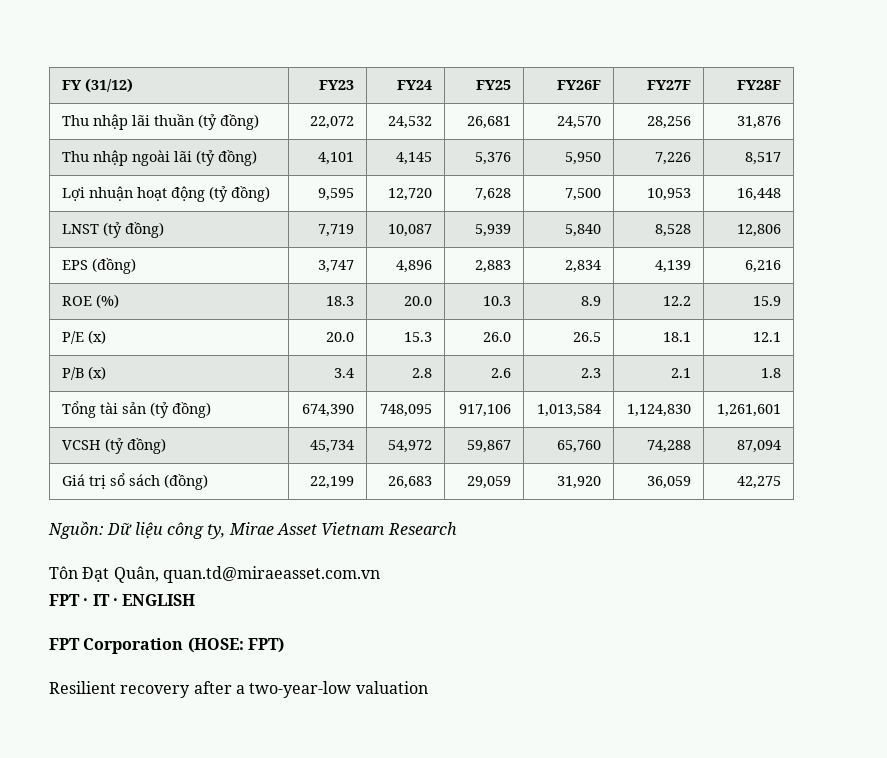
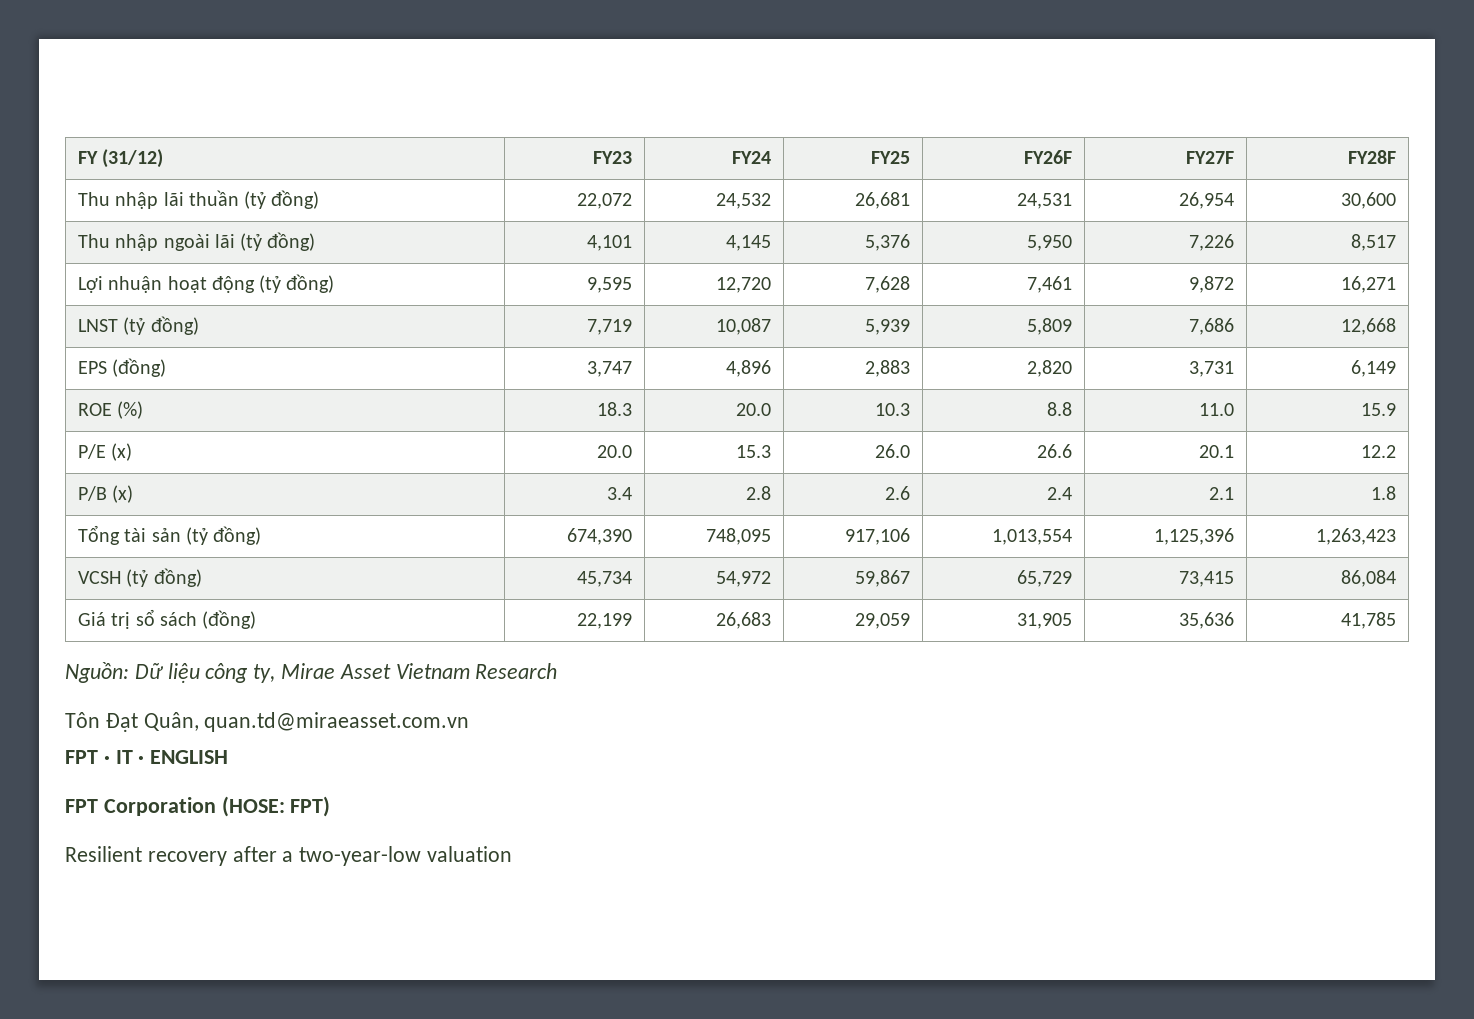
- Thu nhập lãi thuần (tỷ đồng) | 22,072 | 24,532 | 26,681 | 24,570 | 28,256 | 31,876
+ Thu nhập lãi thuần (tỷ đồng) | 22,072 | 24,532 | 26,681 | 24,531 | 26,954 | 30,600
- Lợi nhuận hoạt động (tỷ đồng) | 9,595 | 12,720 | 7,628 | 7,500 | 10,953 | 16,448
+ Lợi nhuận hoạt động (tỷ đồng) | 9,595 | 12,720 | 7,628 | 7,461 | 9,872 | 16,271
- LNST (tỷ đồng) | 7,719 | 10,087 | 5,939 | 5,840 | 8,528 | 12,806
+ LNST (tỷ đồng) | 7,719 | 10,087 | 5,939 | 5,809 | 7,686 | 12,668
- EPS (đồng) | 3,747 | 4,896 | 2,883 | 2,834 | 4,139 | 6,216
+ EPS (đồng) | 3,747 | 4,896 | 2,883 | 2,820 | 3,731 | 6,149
- ROE (%) | 18.3 | 20.0 | 10.3 | 8.9 | 12.2 | 15.9
+ ROE (%) | 18.3 | 20.0 | 10.3 | 8.8 | 11.0 | 15.9
- P/E (x) | 20.0 | 15.3 | 26.0 | 26.5 | 18.1 | 12.1
+ P/E (x) | 20.0 | 15.3 | 26.0 | 26.6 | 20.1 | 12.2
- P/B (x) | 3.4 | 2.8 | 2.6 | 2.3 | 2.1 | 1.8
+ P/B (x) | 3.4 | 2.8 | 2.6 | 2.4 | 2.1 | 1.8
- Tổng tài sản (tỷ đồng) | 674,390 | 748,095 | 917,106 | 1,013,584 | 1,124,830 | 1,261,601
+ Tổng tài sản (tỷ đồng) | 674,390 | 748,095 | 917,106 | 1,013,554 | 1,125,396 | 1,263,423
- VCSH (tỷ đồng) | 45,734 | 54,972 | 59,867 | 65,760 | 74,288 | 87,094
+ VCSH (tỷ đồng) | 45,734 | 54,972 | 59,867 | 65,729 | 73,415 | 86,084
- Giá trị sổ sách (đồng) | 22,199 | 26,683 | 29,059 | 31,920 | 36,059 | 42,275
+ Giá trị sổ sách (đồng) | 22,199 | 26,683 | 29,059 | 31,905 | 35,636 | 41,785

